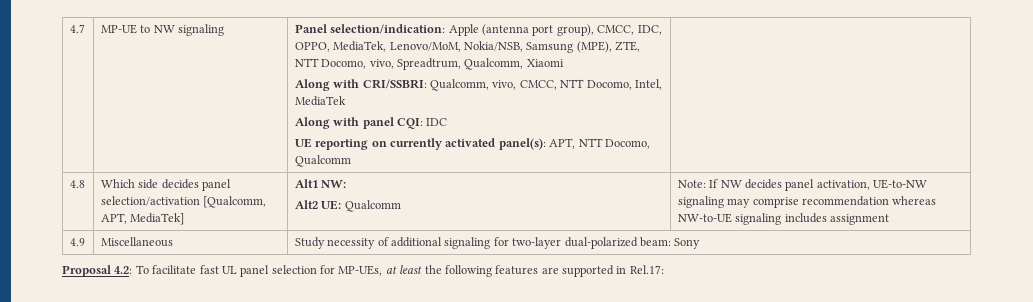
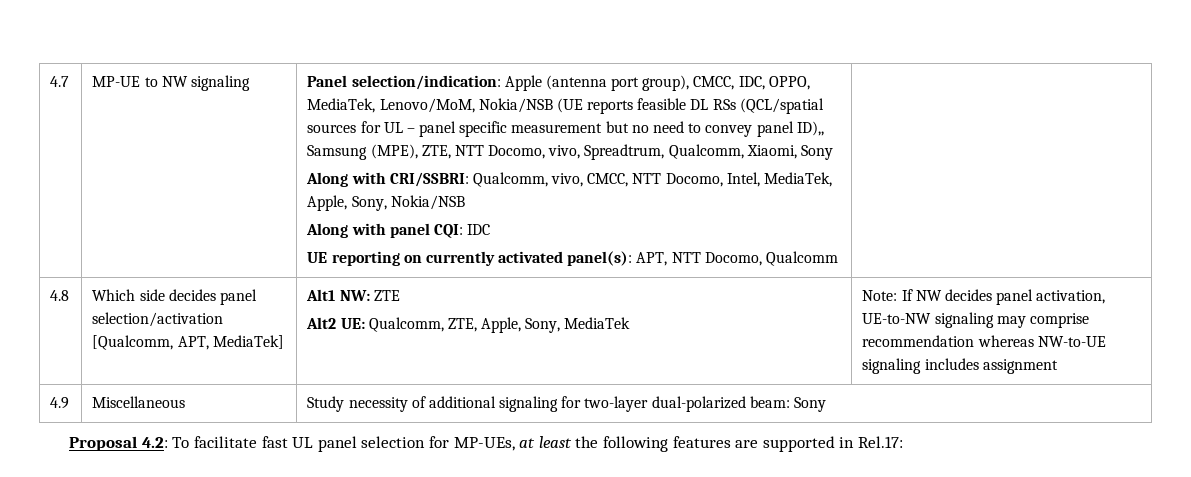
- Panel selection/indication: Apple (antenna port group), CMCC, IDC, OPPO, MediaTek, Lenovo/MoM, Nokia/NSB, Samsung (MPE), ZTE, NTT Docomo, vivo, Spreadtrum, Qualcomm, Xiaomi
+ Panel selection/indication: Apple (antenna port group), CMCC, IDC, OPPO, MediaTek, Lenovo/MoM, Nokia/NSB (UE reports feasible DL RSs (QCL/spatial sources for UL – panel specific measurement but no need to convey panel ID),, Samsung (MPE), ZTE, NTT Docomo, vivo, Spreadtrum, Qualcomm, Xiaomi, Sony
- Along with CRI/SSBRI: Qualcomm, vivo, CMCC, NTT Docomo, Intel, MediaTek
+ Along with CRI/SSBRI: Qualcomm, vivo, CMCC, NTT Docomo, Intel, MediaTek, Apple, Sony, Nokia/NSB
- 4.8 | Which side decides panel selection/activation [Qualcomm, APT, MediaTek] | Alt1 NW:
- Alt2 UE: Qualcomm | Note: If NW decides panel activation, UE-to-NW signaling may comprise recommendation whereas NW-to-UE signaling includes assignment
+ 4.8 | Which side decides panel selection/activation [Qualcomm, APT, MediaTek] | Alt1 NW: ZTE
+ Alt2 UE: Qualcomm, ZTE, Apple, Sony, MediaTek | Note: If NW decides panel activation, UE-to-NW signaling may comprise recommendation whereas NW-to-UE signaling includes assignment

